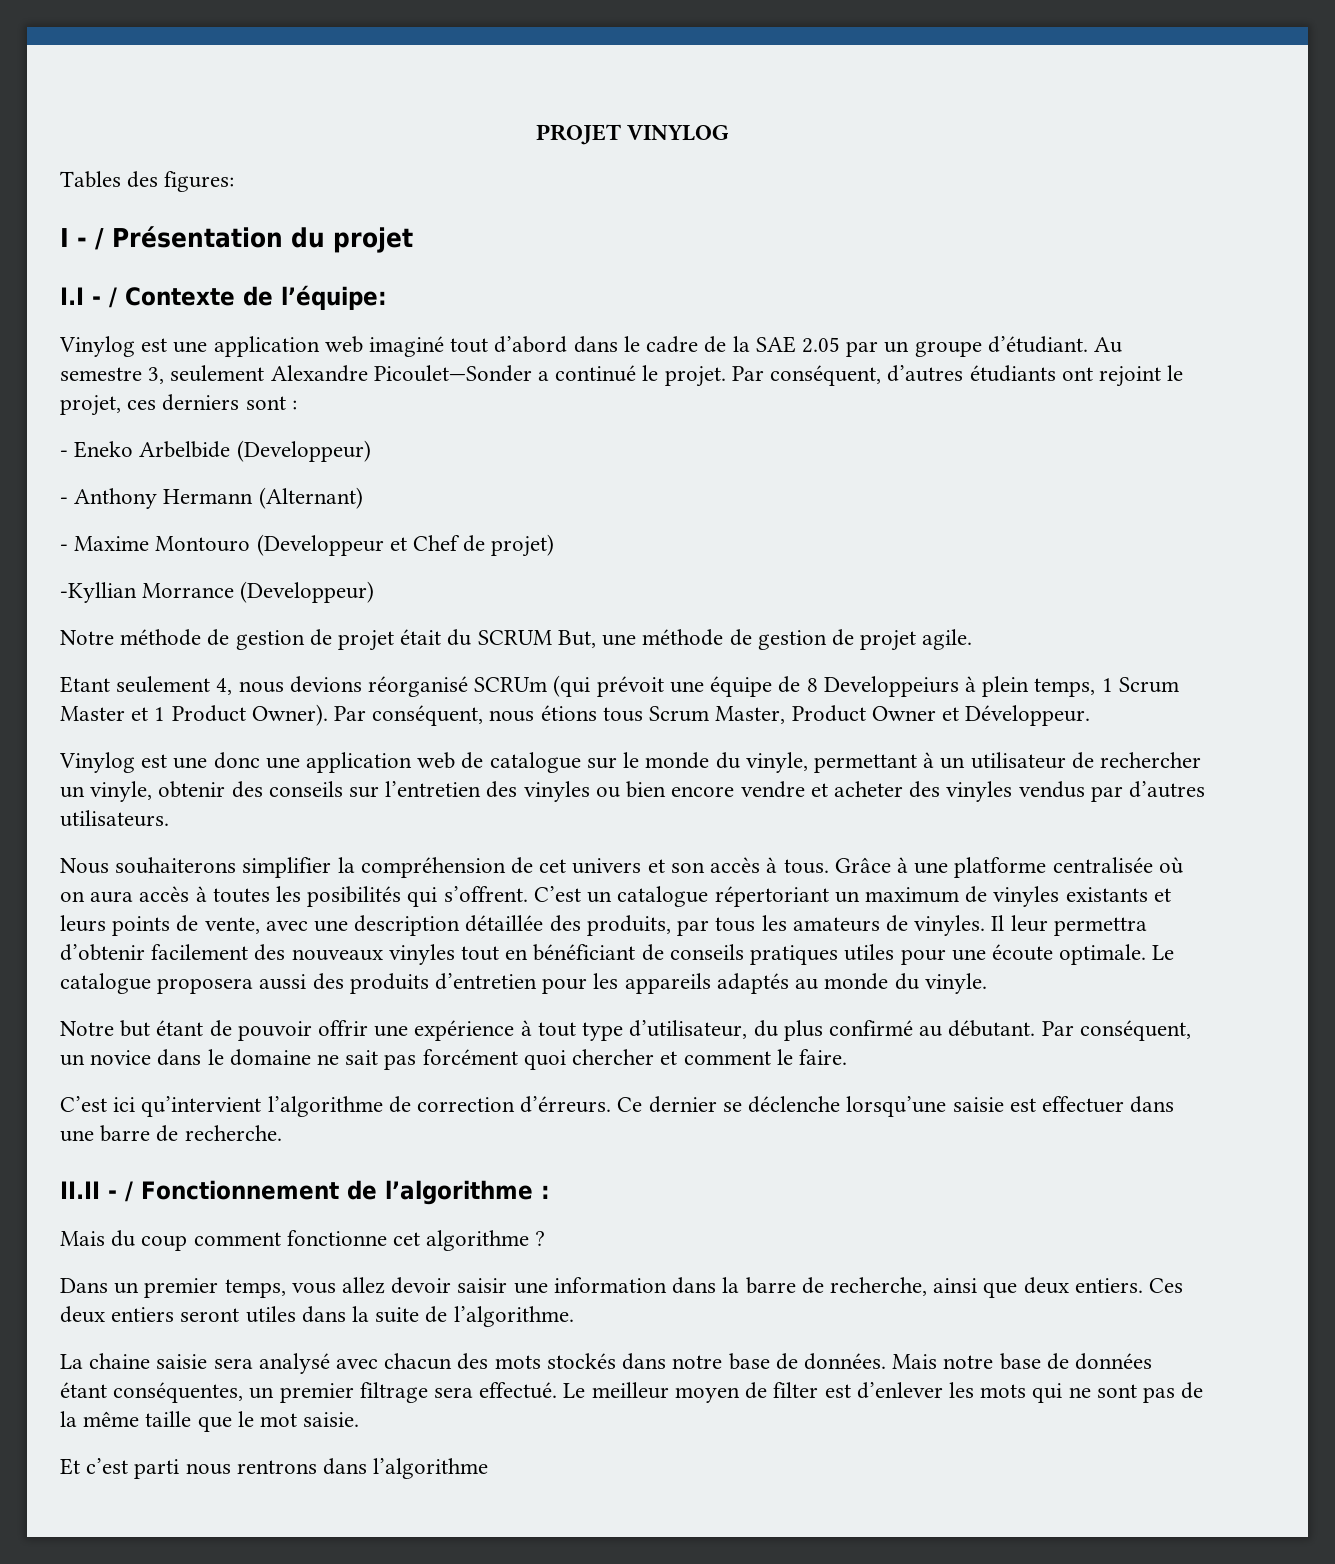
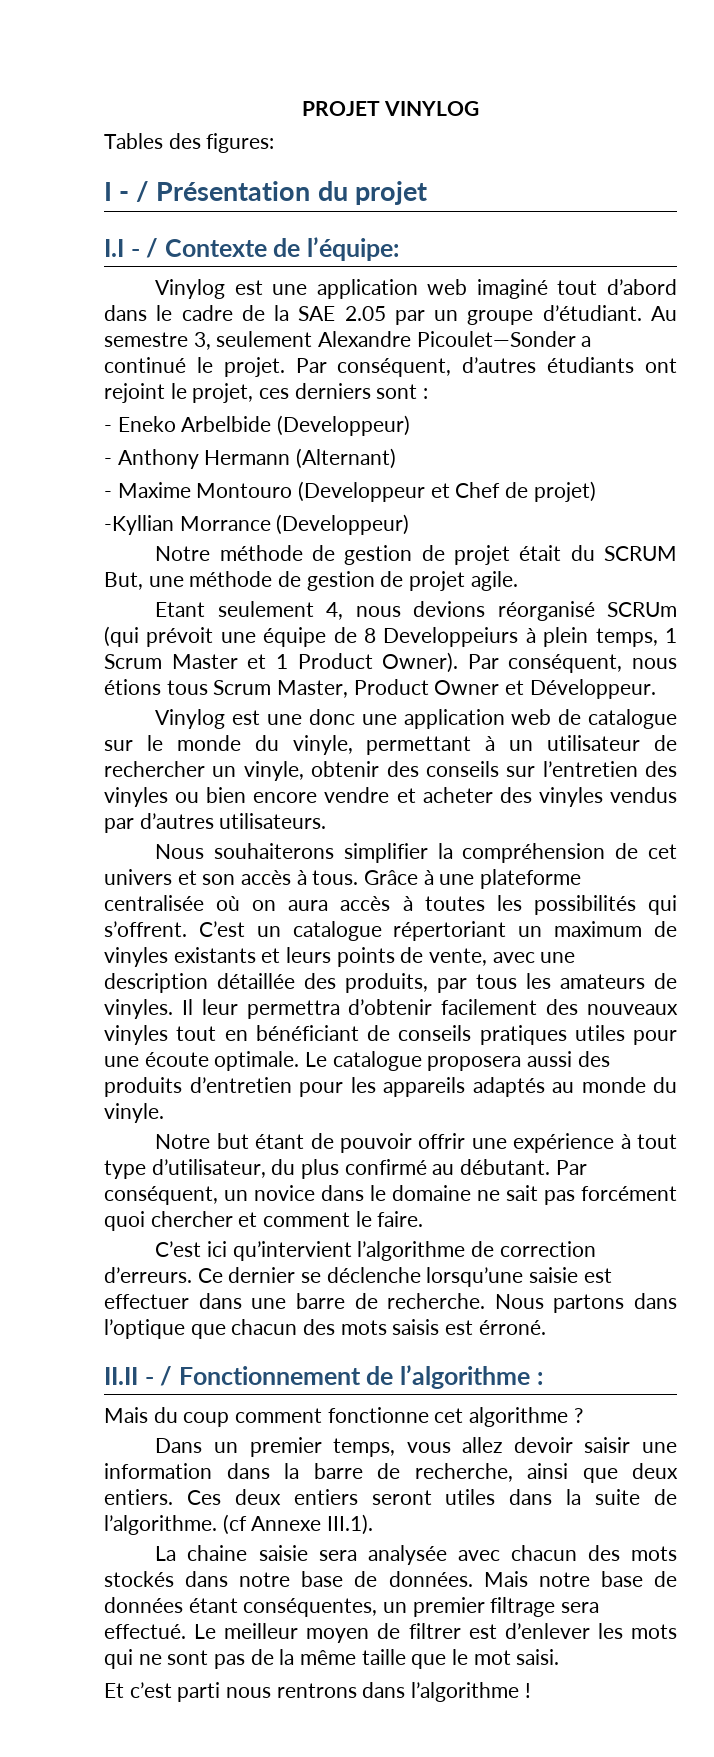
- Grâce à une platforme centralisée où on aura accès à toutes les posibilités qui s’offrent.
+ Grâce à une plateforme centralisée où on aura accès à toutes les possibilités qui s’offrent.
- C’est ici qu’intervient l’algorithme de correction d’érreurs.
+ C’est ici qu’intervient l’algorithme de correction d’erreurs.
+ Nous partons dans l’optique que chacun des mots saisis est érroné.
+ (cf Annexe III.1).
- La chaine saisie sera analysé avec chacun des mots stockés dans notre base de données.
+ La chaine saisie sera analysée avec chacun des mots stockés dans notre base de données.
- Le meilleur moyen de filter est d’enlever les mots qui ne sont pas de la même taille que le mot saisie.
+ Le meilleur moyen de filtrer est d’enlever les mots qui ne sont pas de la même taille que le mot saisi.
- Et c’est parti nous rentrons dans l’algorithme
+ Et c’est parti nous rentrons dans l’algorithme !

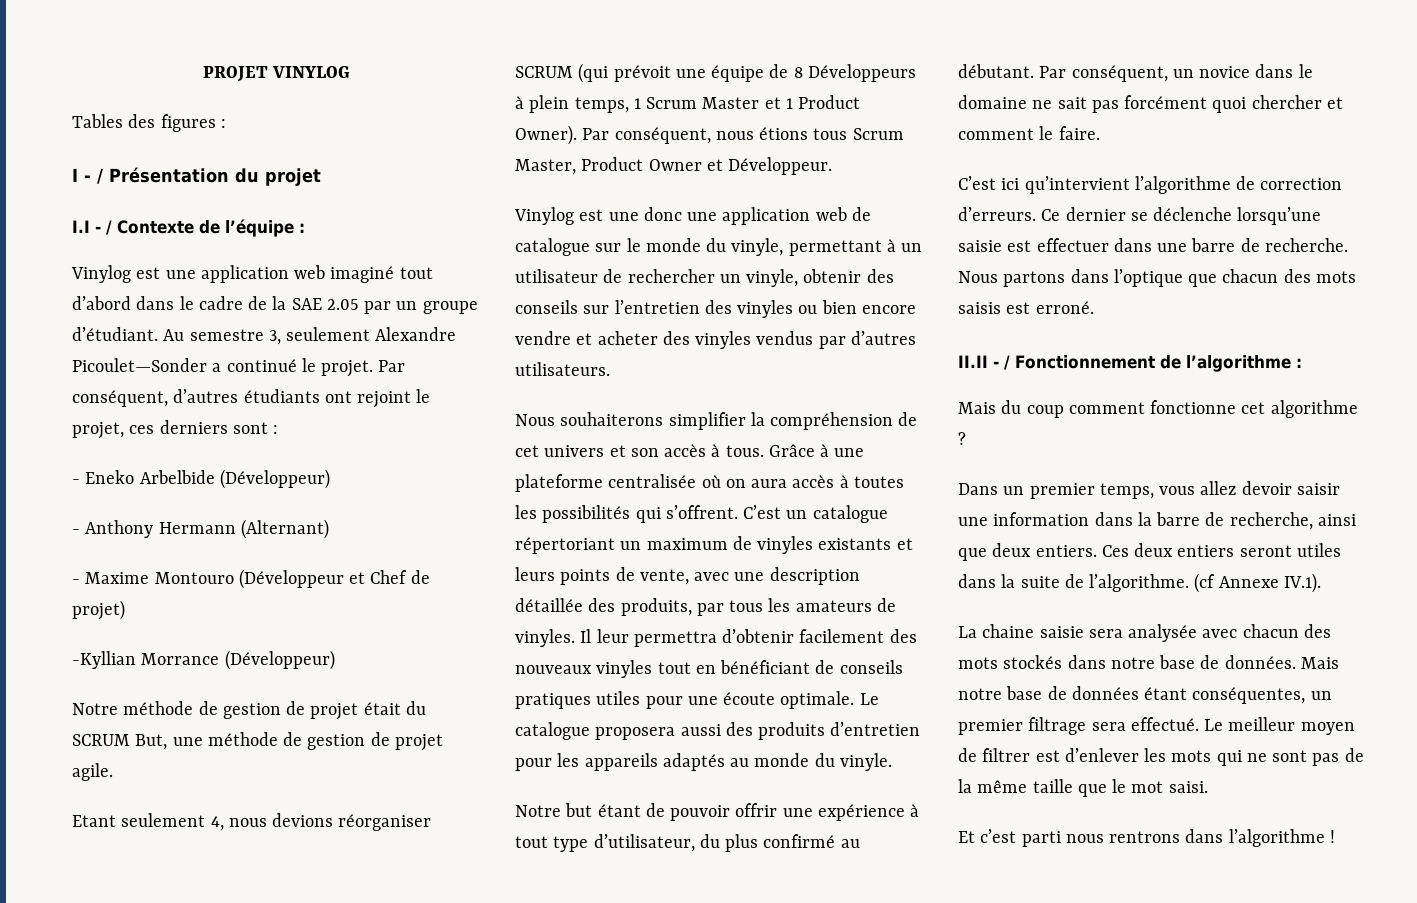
- Tables des figures:
+ Tables des figures :
- I.I - / Contexte de l’équipe:
+ I.I - / Contexte de l’équipe :
- - Eneko Arbelbide (Developpeur)
+ - Eneko Arbelbide (Développeur)
- - Maxime Montouro (Developpeur et Chef de projet)
+ - Maxime Montouro (Développeur et Chef de projet)
- -Kyllian Morrance (Developpeur)
+ -Kyllian Morrance (Développeur)
- Etant seulement 4, nous devions réorganisé SCRUm (qui prévoit une équipe de 8 Developpeiurs à plein temps, 1 Scrum Master et 1 Product Owner).
+ Etant seulement 4, nous devions réorganiser SCRUM (qui prévoit une équipe de 8 Développeurs à plein temps, 1 Scrum Master et 1 Product Owner).
- Nous partons dans l’optique que chacun des mots saisis est érroné.
+ Nous partons dans l’optique que chacun des mots saisis est erroné.
- (cf Annexe III.1).
+ (cf Annexe IV.1).

